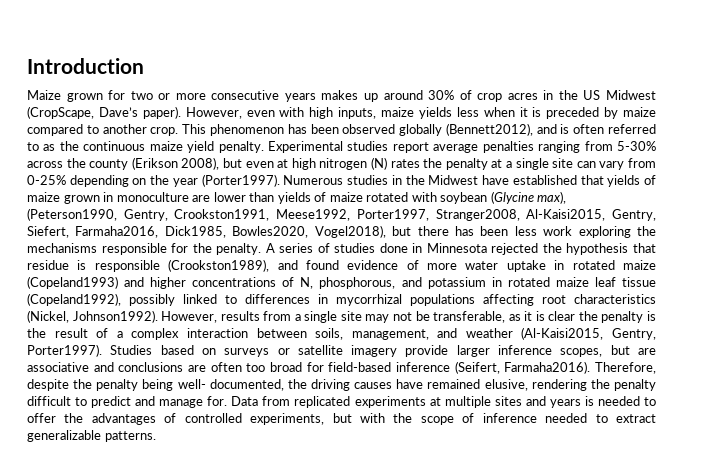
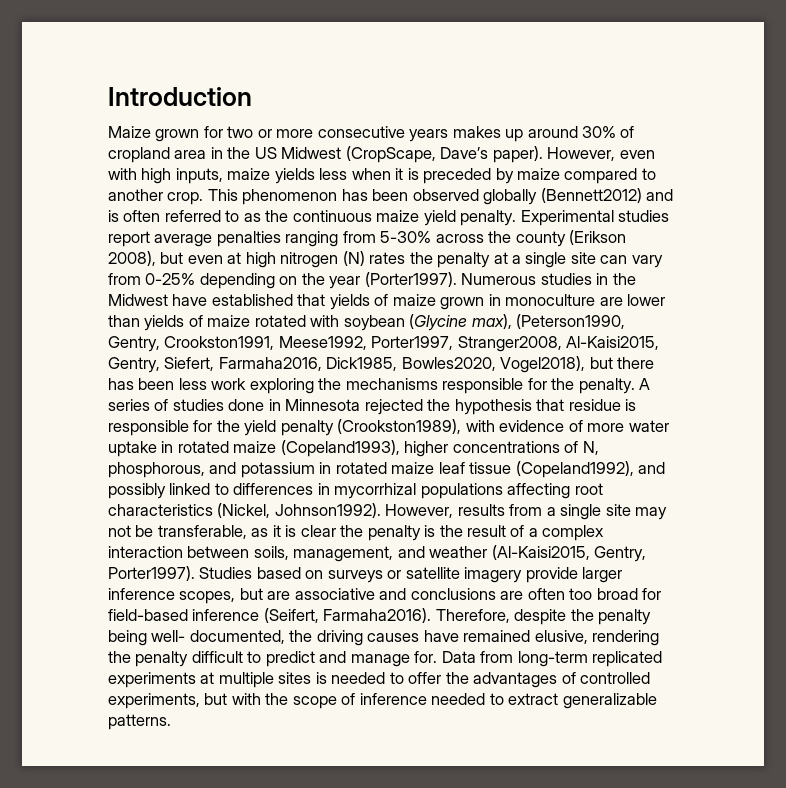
- Maize grown for two or more consecutive years makes up around 30% of crop acres in the US Midwest (CropScape, Dave’s paper).
+ Maize grown for two or more consecutive years makes up around 30% of cropland area in the US Midwest (CropScape, Dave’s paper).
- This phenomenon has been observed globally (Bennett2012), and is often referred to as the continuous maize yield penalty.
+ This phenomenon has been observed globally (Bennett2012) and is often referred to as the continuous maize yield penalty.
- A series of studies done in Minnesota rejected the hypothesis that residue is responsible (Crookston1989), and found evidence of more water uptake in rotated maize (Copeland1993) and higher concentrations of N, phosphorous, and potassium in rotated maize leaf tissue (Copeland1992), possibly linked to differences in mycorrhizal populations affecting root characteristics (Nickel, Johnson1992).
+ A series of studies done in Minnesota rejected the hypothesis that residue is responsible for the yield penalty (Crookston1989), with evidence of more water uptake in rotated maize (Copeland1993), higher concentrations of N, phosphorous, and potassium in rotated maize leaf tissue (Copeland1992), and possibly linked to differences in mycorrhizal populations affecting root characteristics (Nickel, Johnson1992).
- Data from replicated experiments at multiple sites and years is needed to offer the advantages of controlled experiments, but with the scope of inference needed to extract generalizable patterns.
+ Data from long-term replicated experiments at multiple sites is needed to offer the advantages of controlled experiments, but with the scope of inference needed to extract generalizable patterns.

